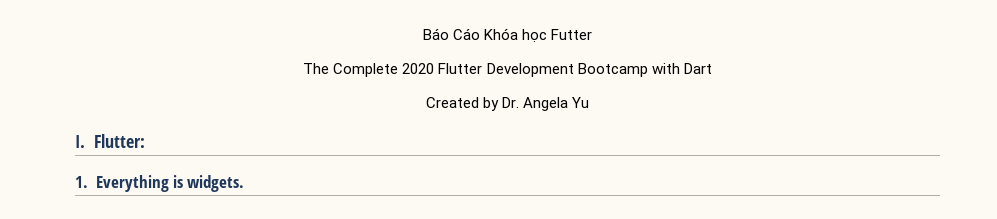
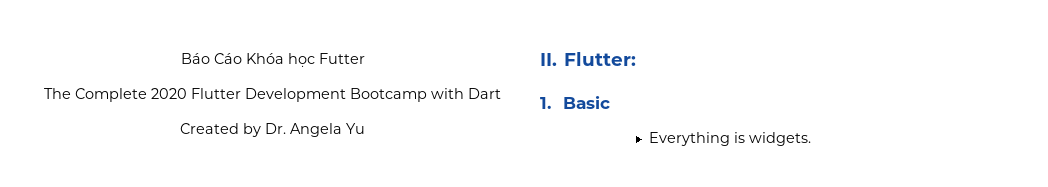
- I. Flutter:
+ II. Flutter:
- 1. Everything is widgets.
+ 1. Basic
+ Everything is widgets.

